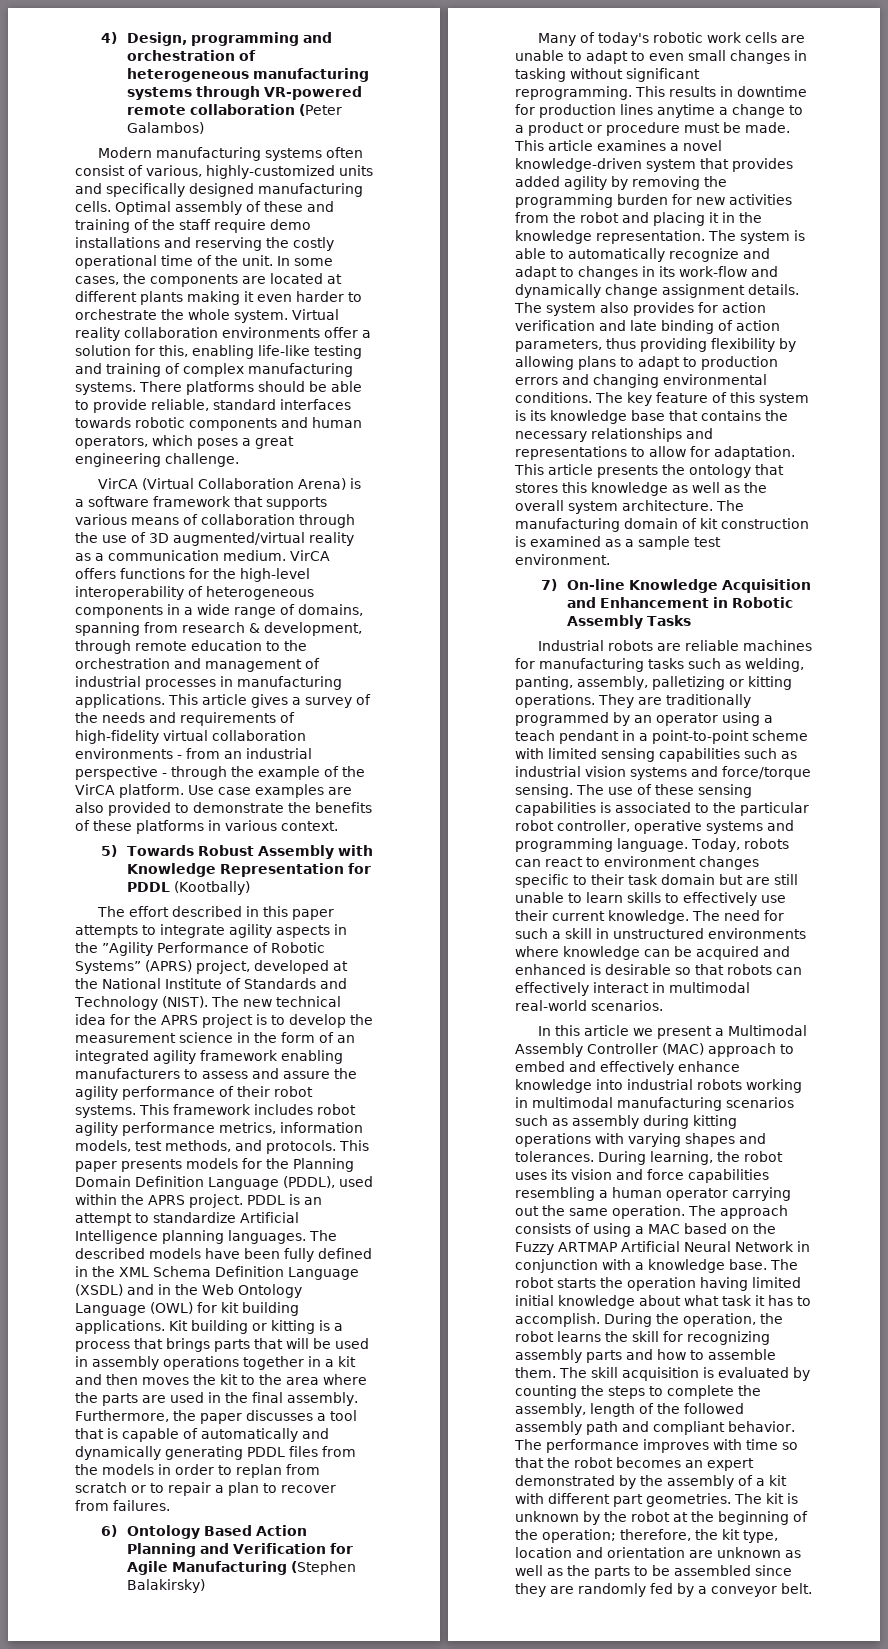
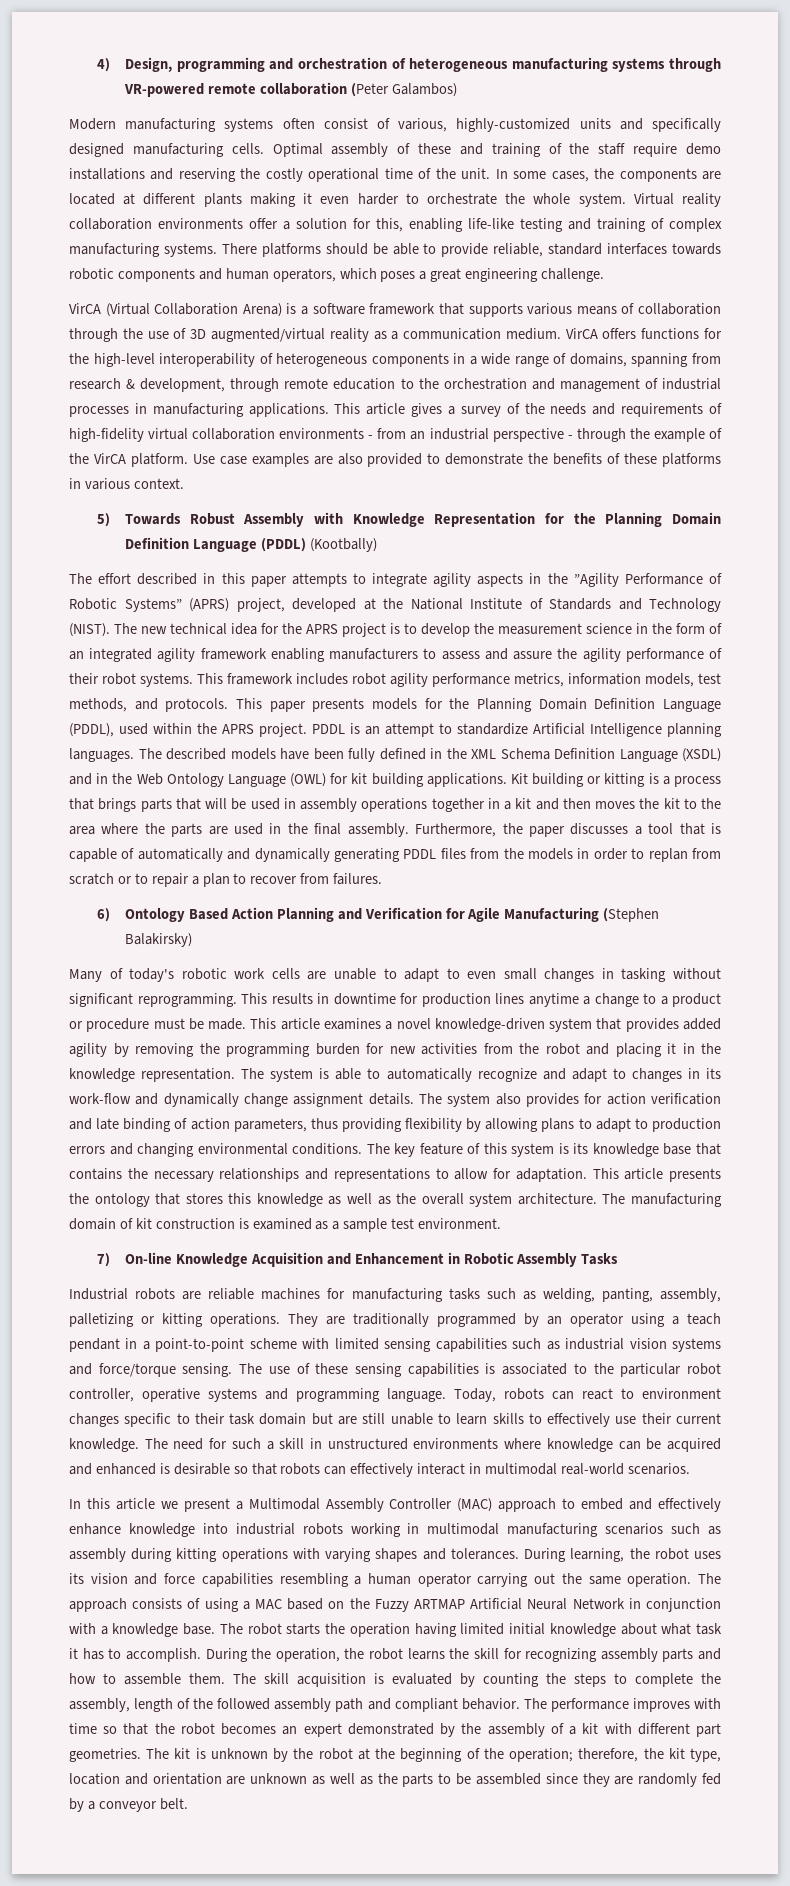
- 5) Towards Robust Assembly with Knowledge Representation for PDDL (Kootbally)
+ 5) Towards Robust Assembly with Knowledge Representation for the Planning Domain Definition Language (PDDL) (Kootbally)

